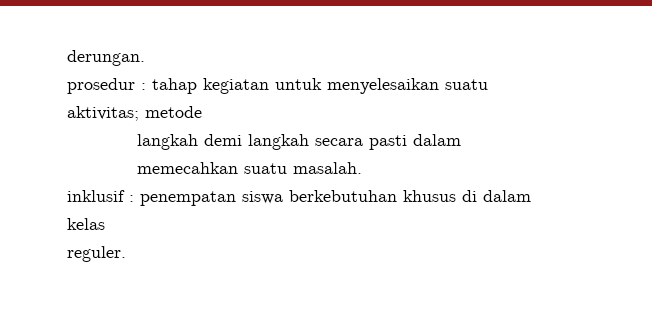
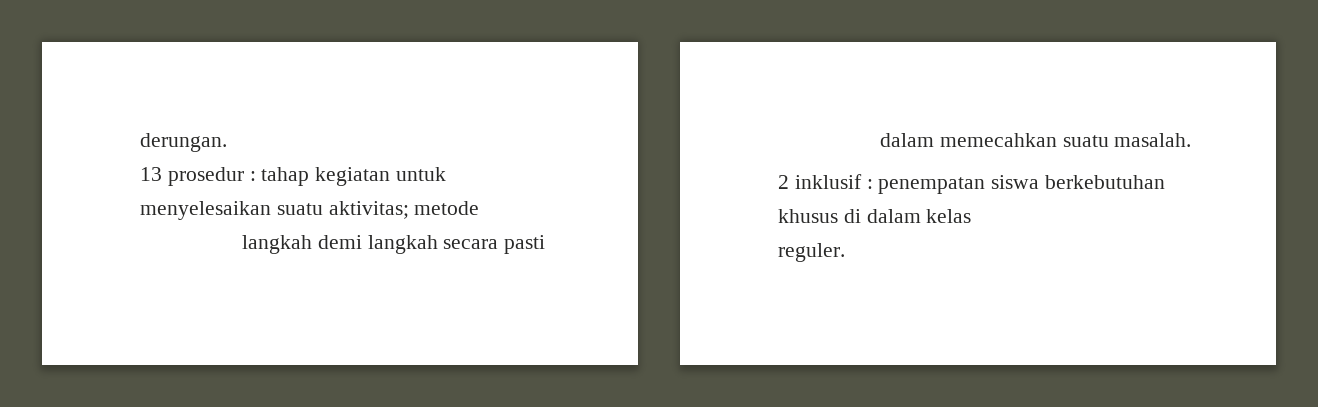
- prosedur : tahap kegiatan untuk menyelesaikan suatu aktivitas; metode
+ 13 prosedur : tahap kegiatan untuk menyelesaikan suatu aktivitas; metode
- inklusif : penempatan siswa berkebutuhan khusus di dalam kelas
+ 2 inklusif : penempatan siswa berkebutuhan khusus di dalam kelas

